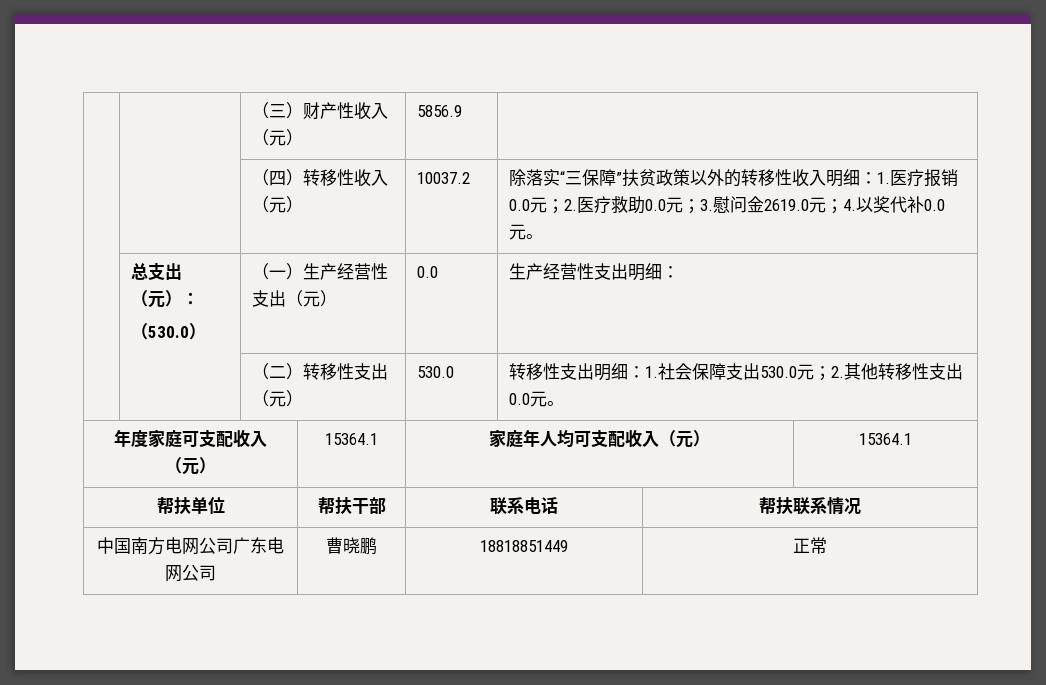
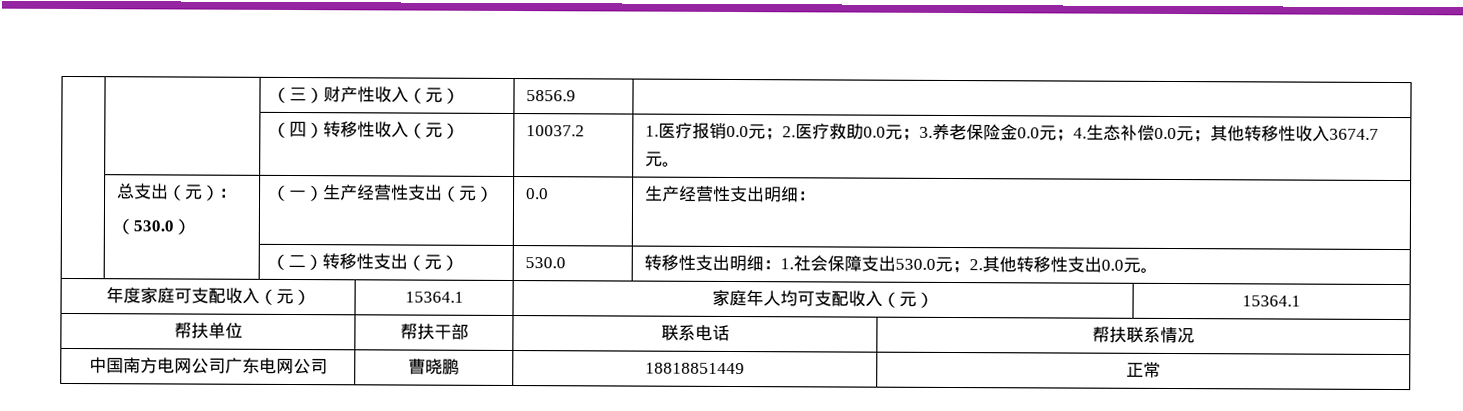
- | | （四）转移性收入（元） | 10037.2 | 除落实“三保障”扶贫政策以外的转移性收入明细：1.医疗报销0.0元；2.医疗救助0.0元；3.慰问金2619.0元；4.以奖代补0.0元。
+ | | （四）转移性收入（元） | 10037.2 | 1.医疗报销0.0元；2.医疗救助0.0元；3.养老保险金0.0元；4.生态补偿0.0元；其他转移性收入3674.7元。

